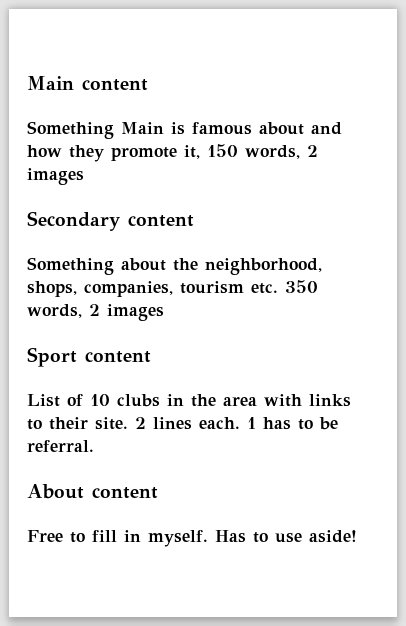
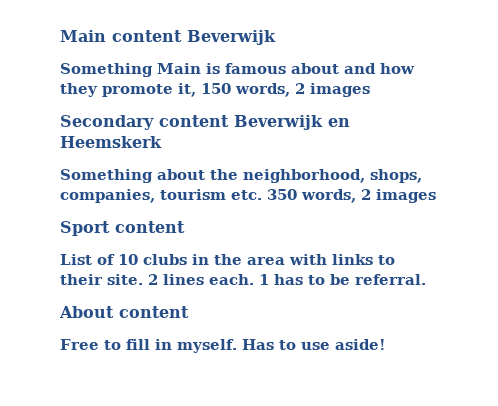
- Main content
+ Main content Beverwijk
- Secondary content
+ Secondary content Beverwijk en Heemskerk

